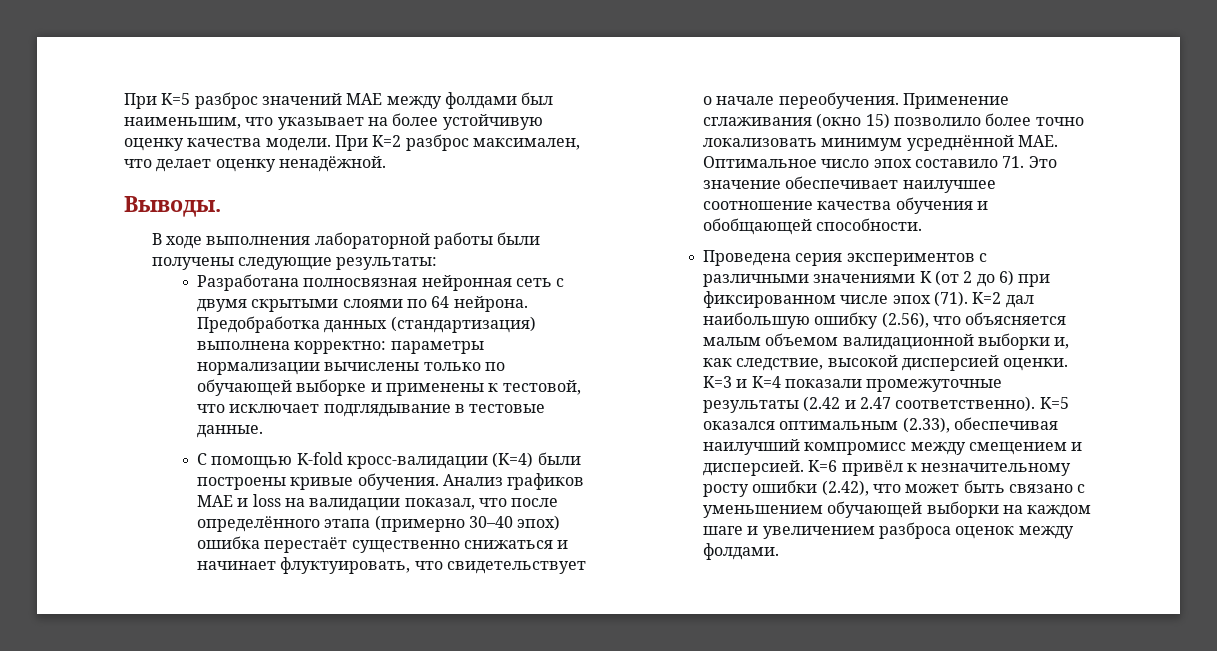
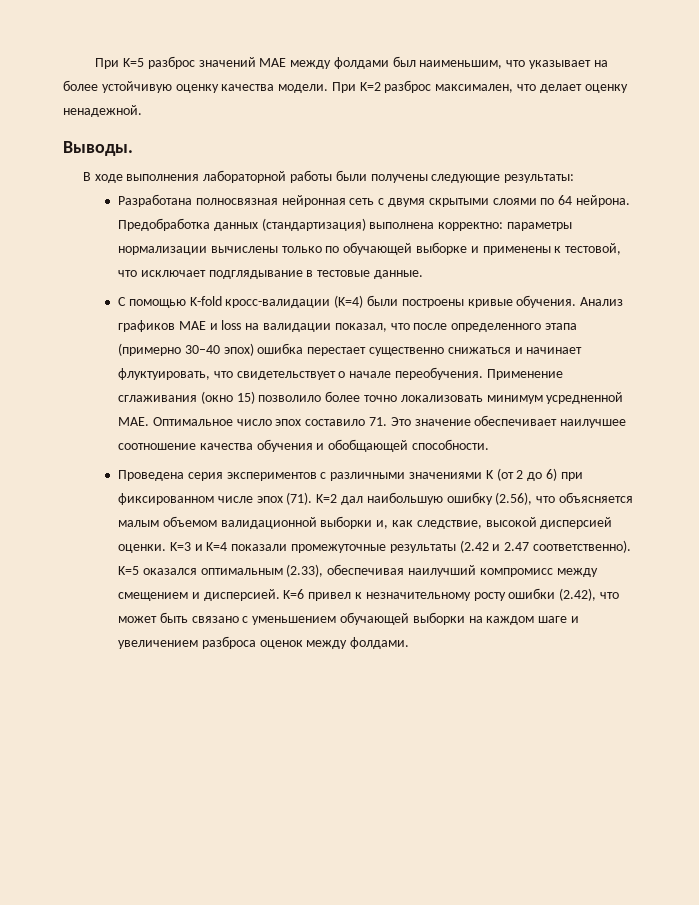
- При K=2 разброс максимален, что делает оценку ненадёжной.
+ При K=2 разброс максимален, что делает оценку ненадежной.
- Анализ графиков MAE и loss на валидации показал, что после определённого этапа (примерно 30–40 эпох) ошибка перестаёт существенно снижаться и начинает флуктуировать, что свидетельствует о начале переобучения.
+ Анализ графиков MAE и loss на валидации показал, что после определенного этапа (примерно 30–40 эпох) ошибка перестает существенно снижаться и начинает флуктуировать, что свидетельствует о начале переобучения.
- Применение сглаживания (окно 15) позволило более точно локализовать минимум усреднённой MAE. Оптимальное число эпох составило 71. Это значение обеспечивает наилучшее соотношение качества обучения и обобщающей способности.
+ Применение сглаживания (окно 15) позволило более точно локализовать минимум усредненной MAE. Оптимальное число эпох составило 71. Это значение обеспечивает наилучшее соотношение качества обучения и обобщающей способности.
- K=6 привёл к незначительному росту ошибки (2.42), что может быть связано с уменьшением обучающей выборки на каждом шаге и увеличением разброса оценок между фолдами.
+ K=6 привел к незначительному росту ошибки (2.42), что может быть связано с уменьшением обучающей выборки на каждом шаге и увеличением разброса оценок между фолдами.

